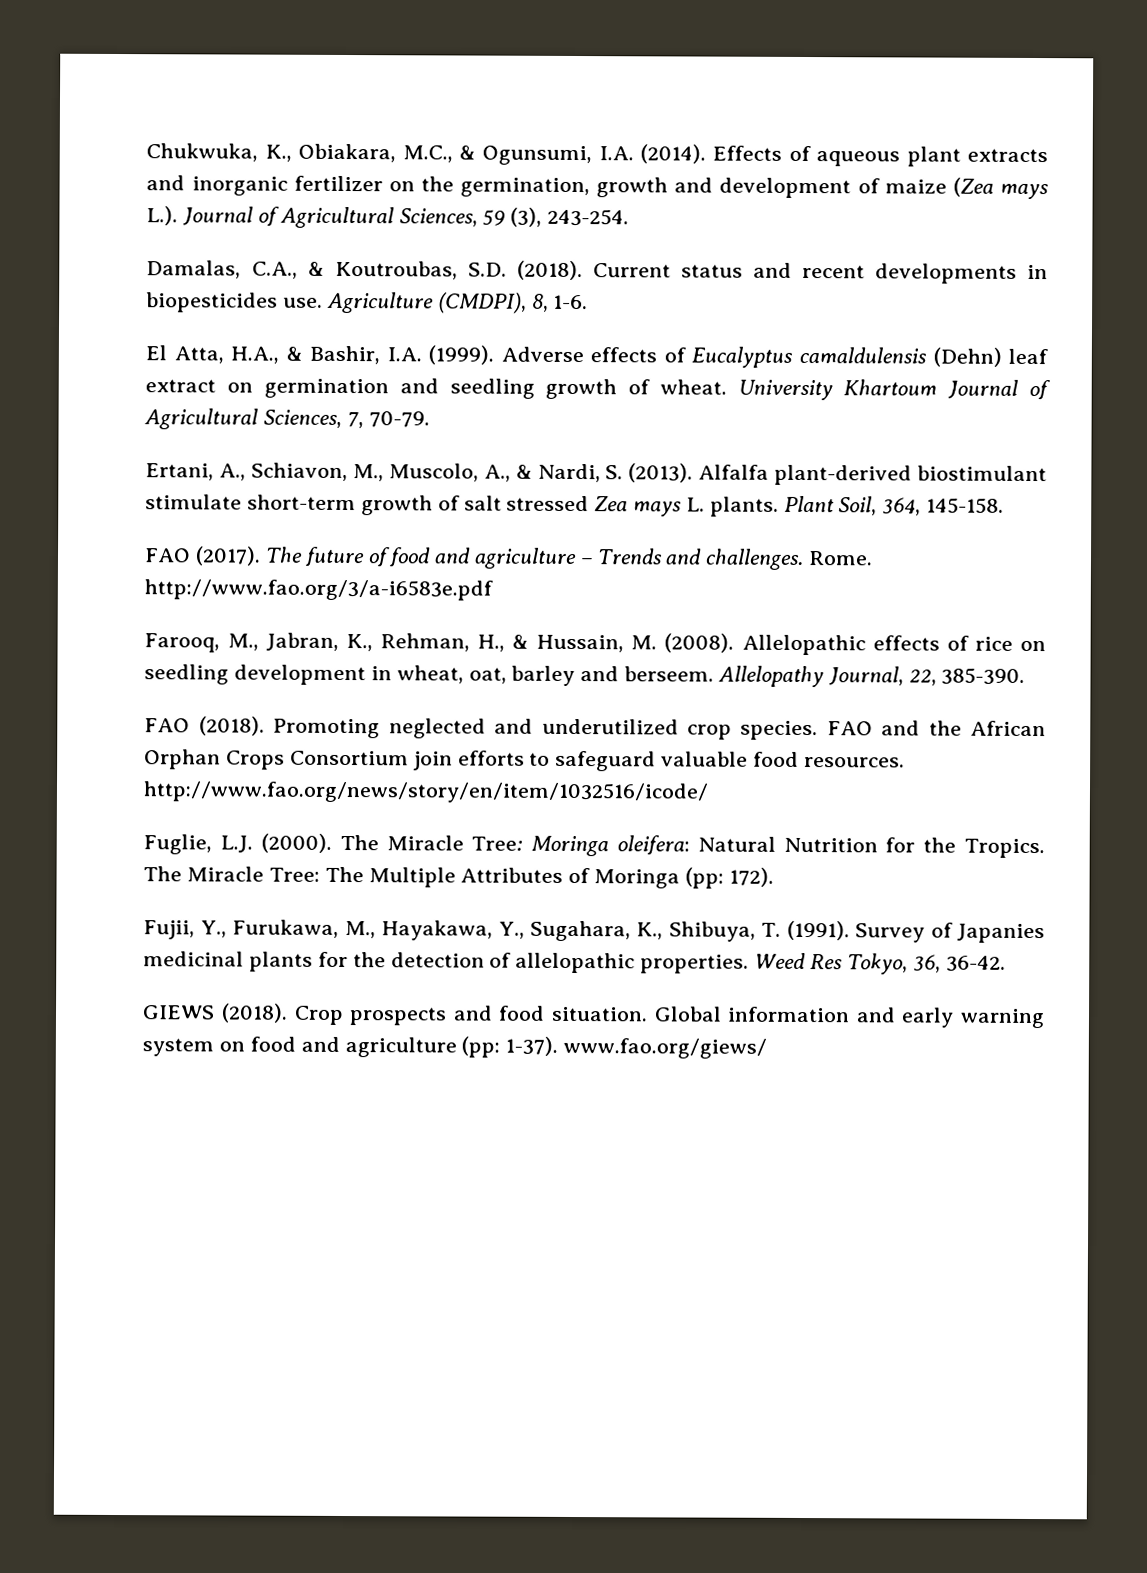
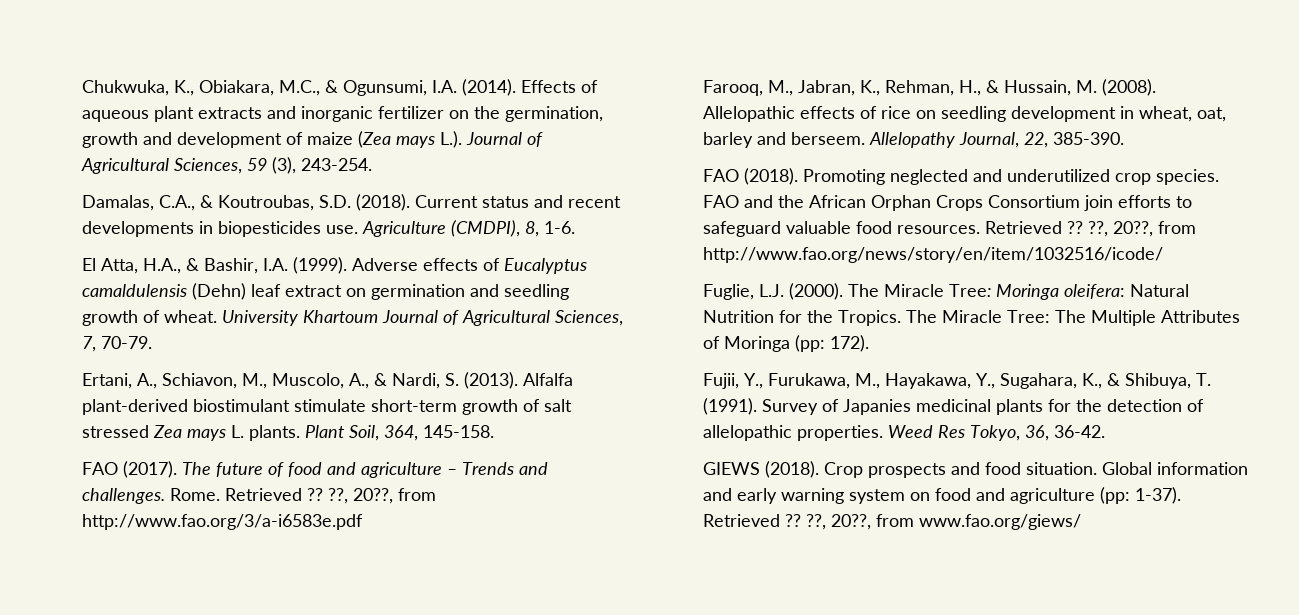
- Rome. http://www.fao.org/3/a-i6583e.pdf
+ Rome. Retrieved ?? ??, 20??, from http://www.fao.org/3/a-i6583e.pdf
- FAO and the African Orphan Crops Consortium join efforts to safeguard valuable food resources. http://www.fao.org/news/story/en/item/1032516/icode/
+ FAO and the African Orphan Crops Consortium join efforts to safeguard valuable food resources. Retrieved ?? ??, 20??, from http://www.fao.org/news/story/en/item/1032516/icode/
- Fujii, Y., Furukawa, M., Hayakawa, Y., Sugahara, K., Shibuya, T. (1991).
+ Fujii, Y., Furukawa, M., Hayakawa, Y., Sugahara, K., & Shibuya, T. (1991).
- Global information and early warning system on food and agriculture (pp: 1-37). www.fao.org/giews/
+ Global information and early warning system on food and agriculture (pp: 1-37). Retrieved ?? ??, 20??, from www.fao.org/giews/

